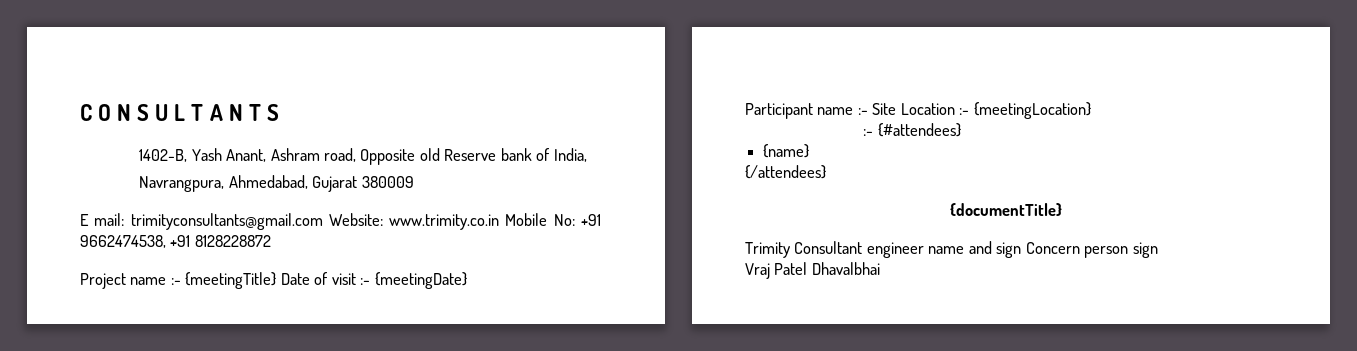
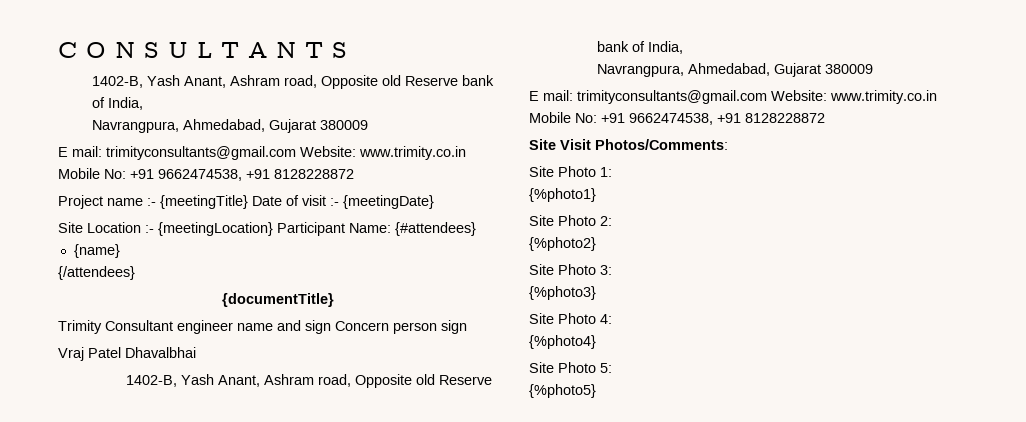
- Participant name :- Site Location :- {meetingLocation}
- :- {#attendees}
+ Site Location :- {meetingLocation} Participant Name: {#attendees}
  Vraj Patel Dhavalbhai
+ 1402-B, Yash Anant, Ashram road, Opposite old Reserve bank of India,
+ Navrangpura, Ahmedabad, Gujarat 380009
+ E mail: trimityconsultants@gmail.com Website: www.trimity.co.in Mobile No: +91 9662474538, +91 8128228872
+ Site Visit Photos/Comments:
+ Site Photo 1:
+ {%photo1}
+ Site Photo 2:
+ {%photo2}
+ Site Photo 3:
+ {%photo3}
+ Site Photo 4:
+ {%photo4}
+ Site Photo 5:
+ {%photo5}

